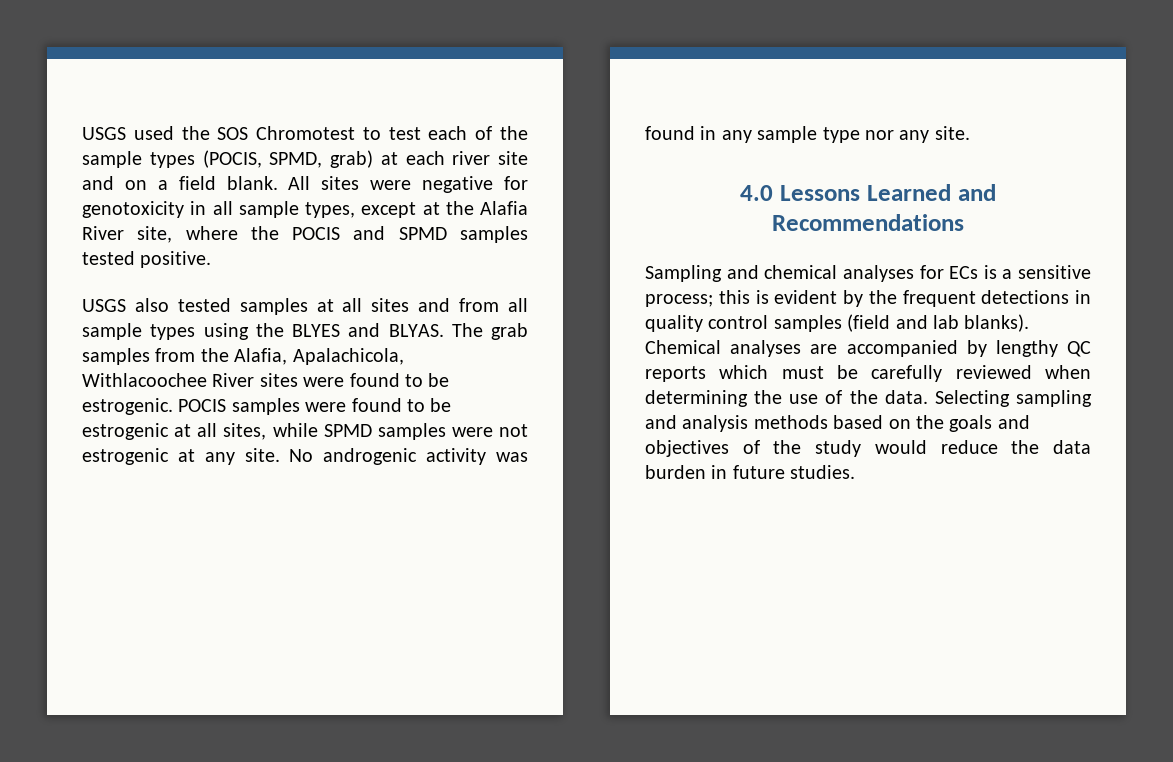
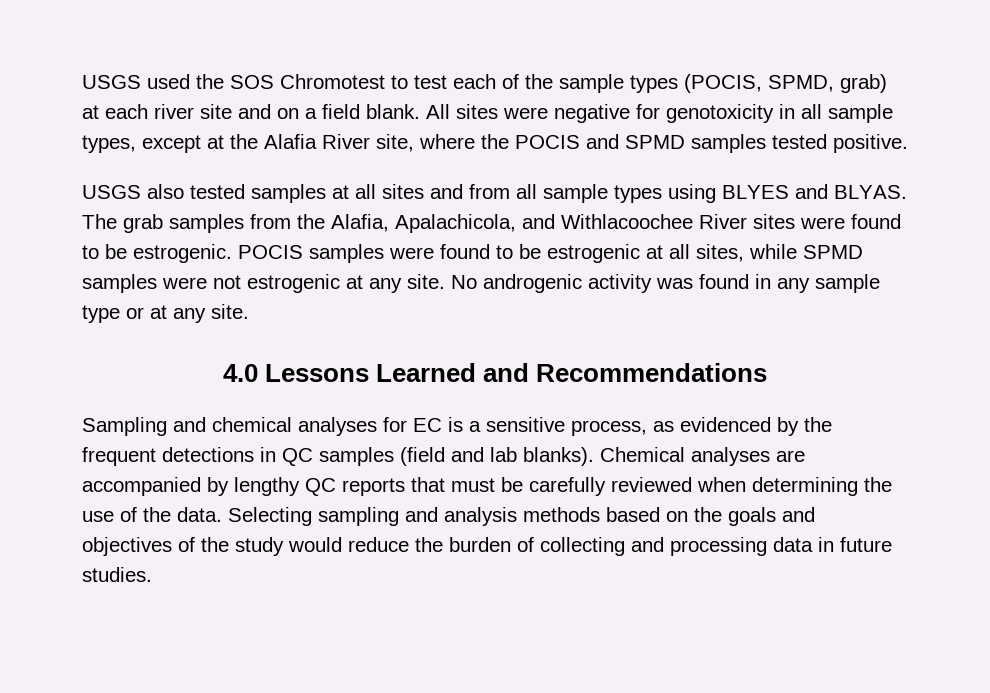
- USGS also tested samples at all sites and from all sample types using the BLYES and BLYAS.
+ USGS also tested samples at all sites and from all sample types using BLYES and BLYAS.
- The grab samples from the Alafia, Apalachicola, Withlacoochee River sites were found to be estrogenic.
+ The grab samples from the Alafia, Apalachicola, and Withlacoochee River sites were found to be estrogenic.
- No androgenic activity was found in any sample type nor any site.
+ No androgenic activity was found in any sample type or at any site.
- Sampling and chemical analyses for ECs is a sensitive process; this is evident by the frequent detections in quality control samples (field and lab blanks).
+ Sampling and chemical analyses for EC is a sensitive process, as evidenced by the frequent detections in QC samples (field and lab blanks).
- Chemical analyses are accompanied by lengthy QC reports which must be carefully reviewed when determining the use of the data.
+ Chemical analyses are accompanied by lengthy QC reports that must be carefully reviewed when determining the use of the data.
- Selecting sampling and analysis methods based on the goals and objectives of the study would reduce the data burden in future studies.
+ Selecting sampling and analysis methods based on the goals and objectives of the study would reduce the burden of collecting and processing data in future studies.

